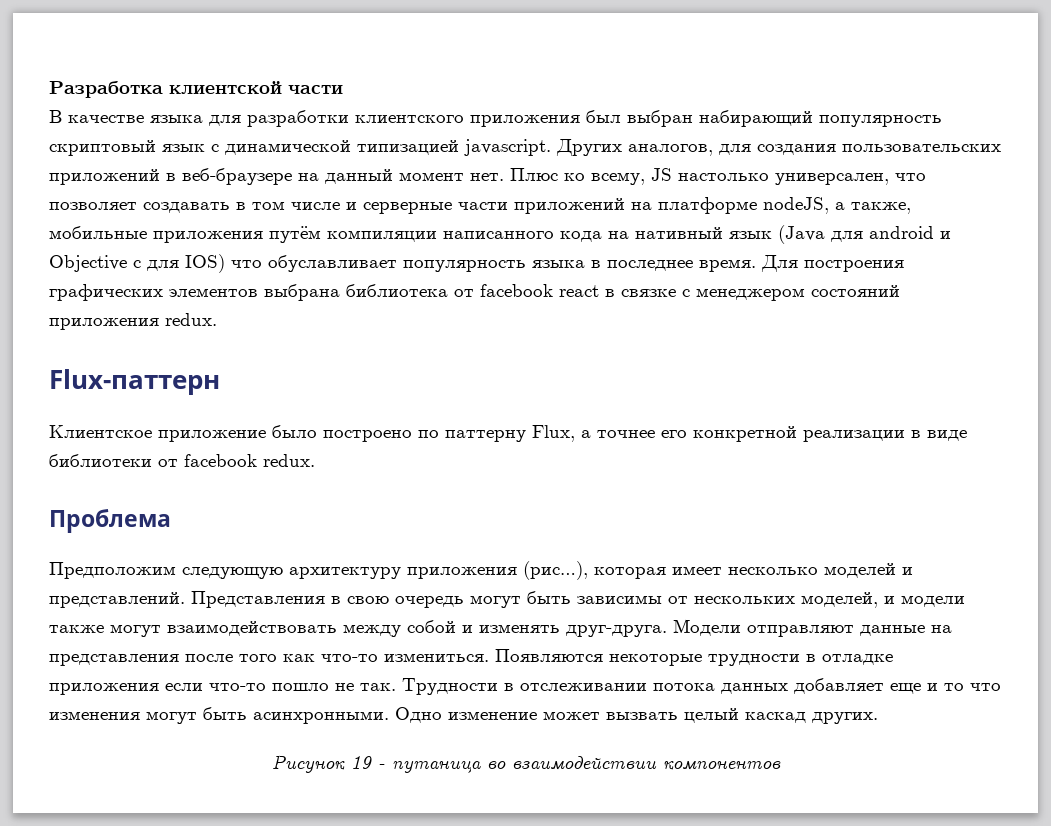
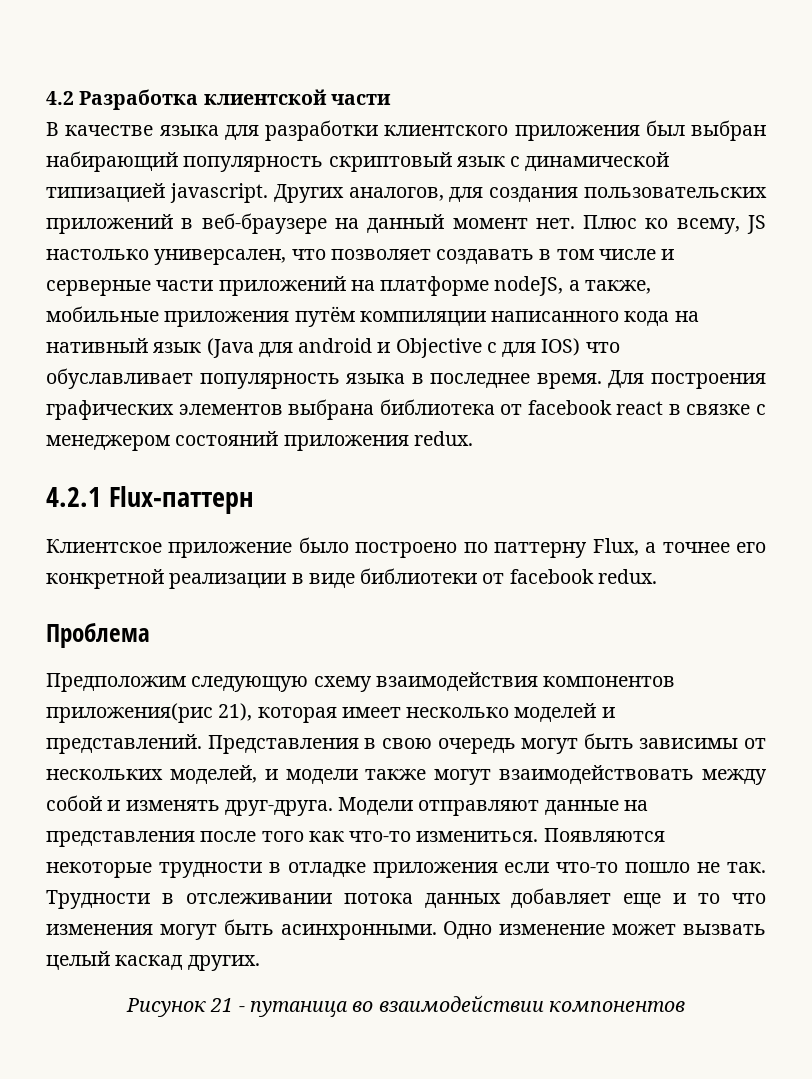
- Разработка клиентской части
+ 4.2 Разработка клиентской части
- Flux-паттерн
+ 4.2.1 Flux-паттерн
- Предположим следующую архитектуру приложения (рис…), которая имеет несколько моделей и представлений.
+ Предположим следующую схему взаимодействия компонентов приложения(рис 21), которая имеет несколько моделей и представлений.
- Рисунок 19 - путаница во взаимодействии компонентов
+ Рисунок 21 - путаница во взаимодействии компонентов

